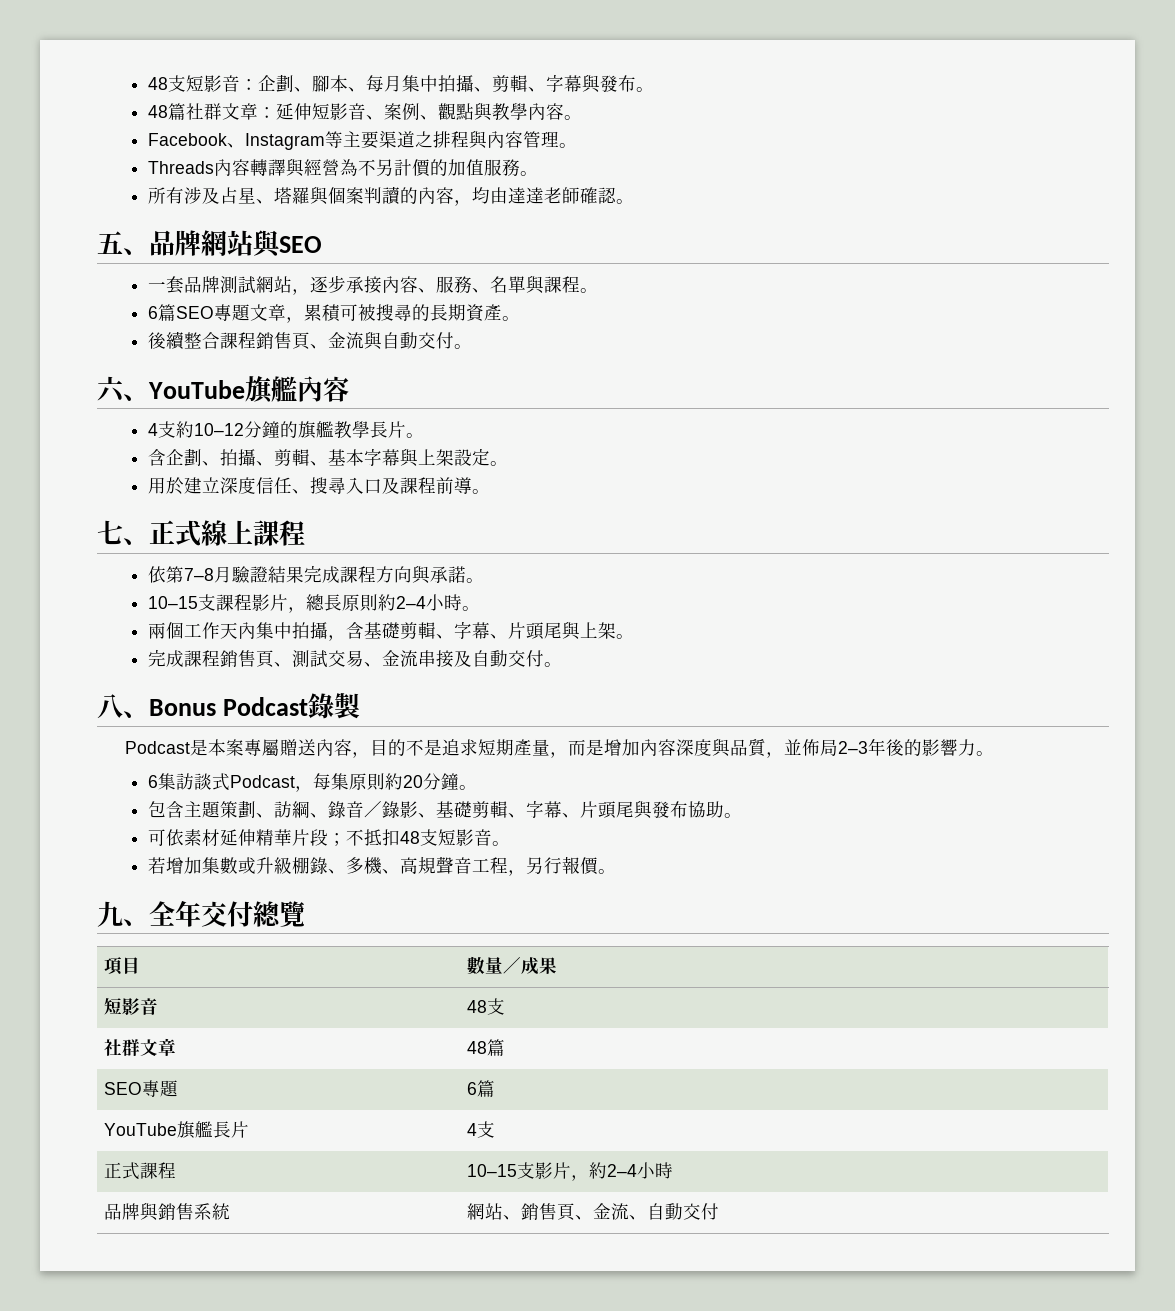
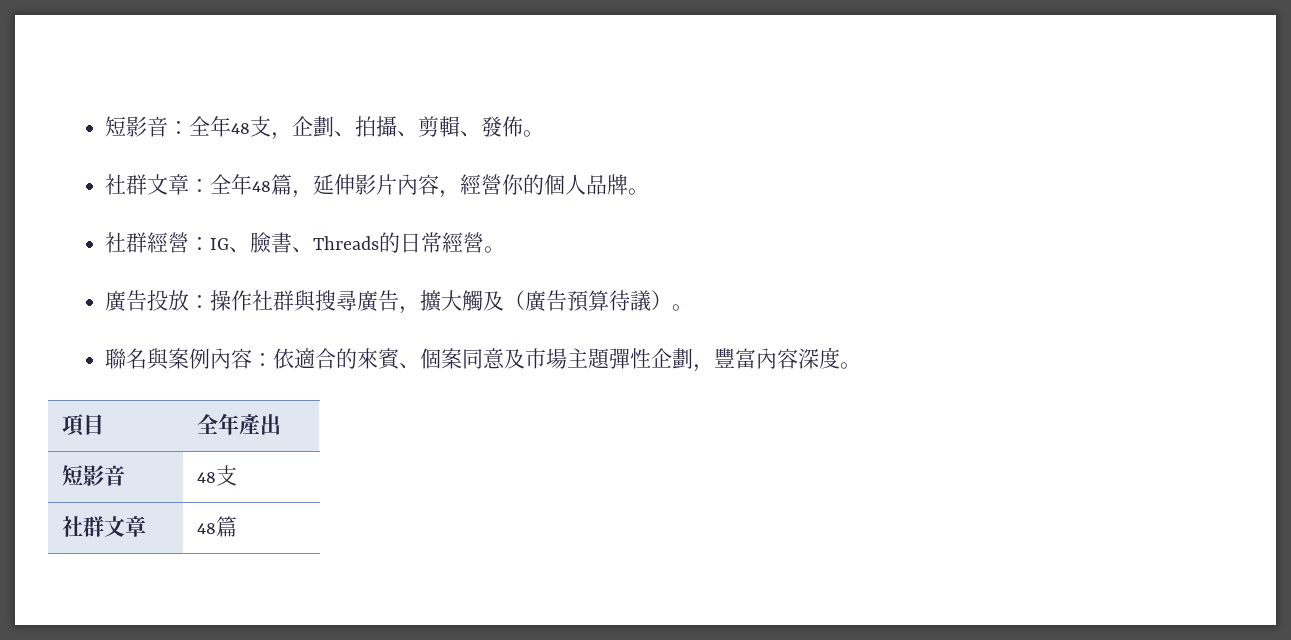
- 48支短影音：企劃、腳本、每月集中拍攝、剪輯、字幕與發布。
- 48篇社群文章：延伸短影音、案例、觀點與教學內容。
- Facebook、Instagram等主要渠道之排程與內容管理。
- Threads內容轉譯與經營為不另計價的加值服務。
- 所有涉及占星、塔羅與個案判讀的內容，均由達達老師確認。
- 五、品牌網站與SEO
- 一套品牌測試網站，逐步承接內容、服務、名單與課程。
- 6篇SEO專題文章，累積可被搜尋的長期資產。
- 後續整合課程銷售頁、金流與自動交付。
- 六、YouTube旗艦內容
- 4支約10–12分鐘的旗艦教學長片。
- 含企劃、拍攝、剪輯、基本字幕與上架設定。
- 用於建立深度信任、搜尋入口及課程前導。
- 七、正式線上課程
- 依第7–8月驗證結果完成課程方向與承諾。
- 10–15支課程影片，總長原則約2–4小時。
- 兩個工作天內集中拍攝，含基礎剪輯、字幕、片頭尾與上架。
- 完成課程銷售頁、測試交易、金流串接及自動交付。
- 八、Bonus Podcast錄製
- Podcast是本案專屬贈送內容，目的不是追求短期產量，而是增加內容深度與品質，並佈局2–3年後的影響力。
- 6集訪談式Podcast，每集原則約20分鐘。
- 包含主題策劃、訪綱、錄音／錄影、基礎剪輯、字幕、片頭尾與發布協助。
- 可依素材延伸精華片段；不抵扣48支短影音。
- 若增加集數或升級棚錄、多機、高規聲音工程，另行報價。
- 九、全年交付總覽
+ 短影音：全年48支，企劃、拍攝、剪輯、發佈。
+ 社群文章：全年48篇，延伸影片內容，經營你的個人品牌。
+ 社群經營：IG、臉書、Threads的日常經營。
+ 廣告投放：操作社群與搜尋廣告，擴大觸及（廣告預算待議）。
+ 聯名與案例內容：依適合的來賓、個案同意及市場主題彈性企劃，豐富內容深度。
- 項目 | 數量／成果
+ 項目 | 全年產出
- SEO專題 | 6篇
- YouTube旗艦長片 | 4支
- 正式課程 | 10–15支影片，約2–4小時
- 品牌與銷售系統 | 網站、銷售頁、金流、自動交付

